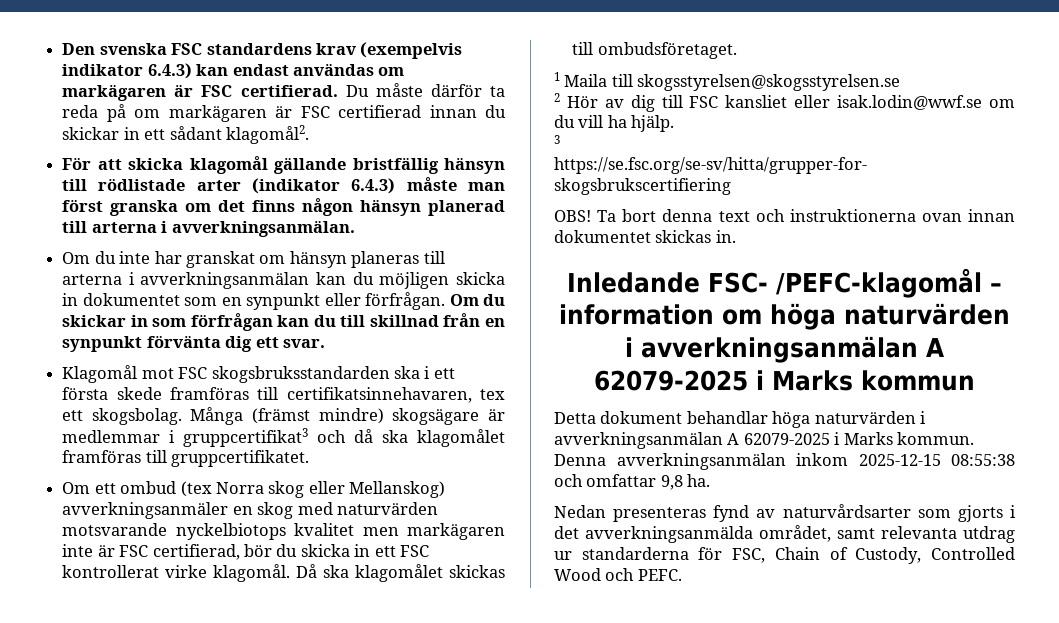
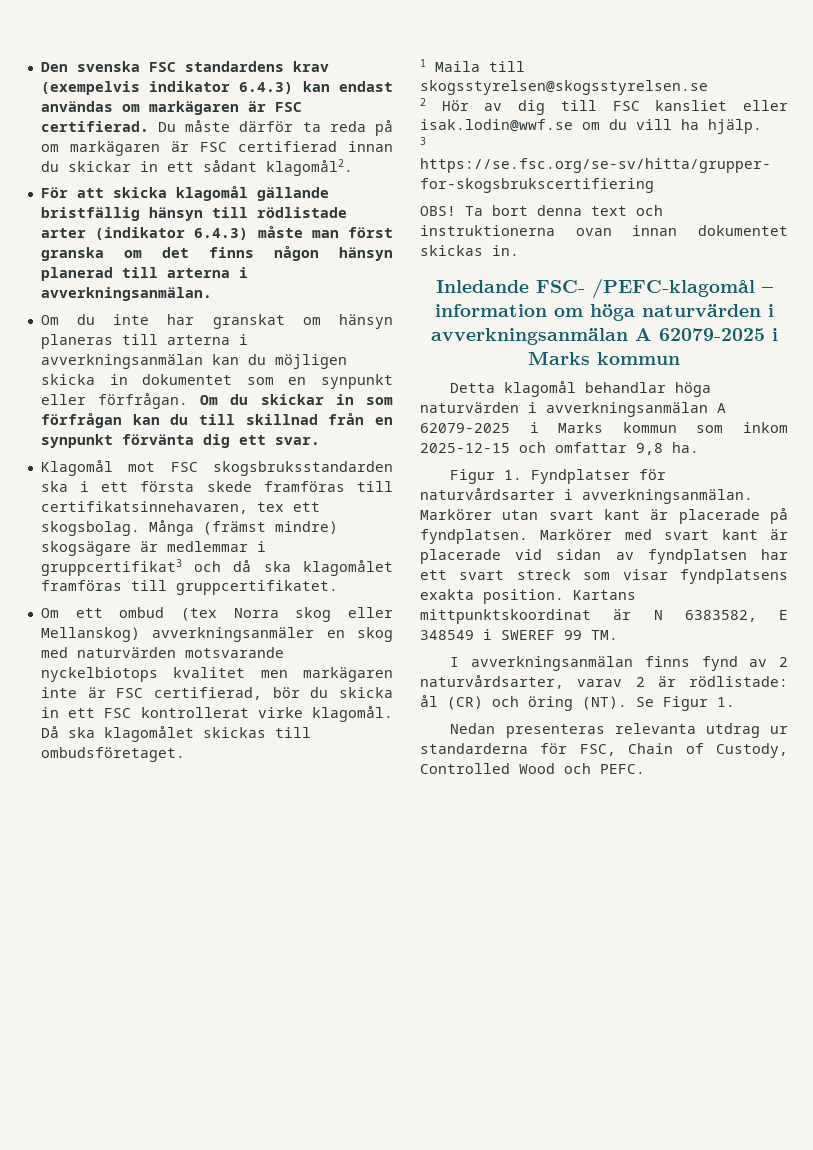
- Detta dokument behandlar höga naturvärden i avverkningsanmälan A 62079-2025 i Marks kommun. Denna avverkningsanmälan inkom 2025-12-15 08:55:38 och omfattar 9,8 ha.
+ Detta klagomål behandlar höga naturvärden i avverkningsanmälan A 62079-2025 i Marks kommun som inkom 2025-12-15 och omfattar 9,8 ha.
- Nedan presenteras fynd av naturvårdsarter som gjorts i det avverkningsanmälda området, samt relevanta utdrag ur standarderna för FSC, Chain of Custody, Controlled Wood och PEFC.
+ Figur 1. Fyndplatser för naturvårdsarter i avverkningsanmälan. Markörer utan svart kant är placerade på fyndplatsen. Markörer med svart kant är placerade vid sidan av fyndplatsen har ett svart streck som visar fyndplatsens exakta position. Kartans mittpunktskoordinat är N 6383582, E 348549 i SWEREF 99 TM.
+ I avverkningsanmälan finns fynd av 2 naturvårdsarter, varav 2 är rödlistade: ål (CR) och öring (NT). Se Figur 1.
+ Nedan presenteras relevanta utdrag ur standarderna för FSC, Chain of Custody, Controlled Wood och PEFC.

